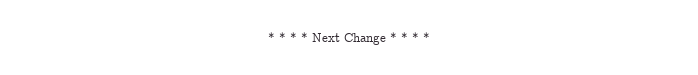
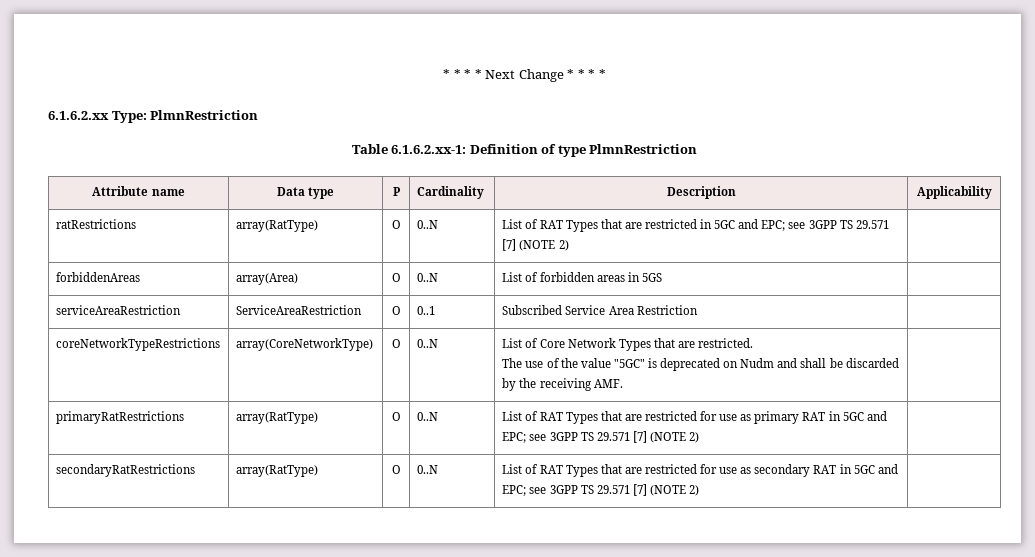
+ 6.1.6.2.xx Type: PlmnRestriction
+ Table 6.1.6.2.xx-1: Definition of type PlmnRestriction
+ Attribute name | Data type | P | Cardinality | Description | Applicability
+ ratRestrictions | array(RatType) | O | 0..N | List of RAT Types that are restricted in 5GC and EPC; see 3GPP TS 29.571 [7] (NOTE 2) |
+ forbiddenAreas | array(Area) | O | 0..N | List of forbidden areas in 5GS |
+ serviceAreaRestriction | ServiceAreaRestriction | O | 0..1 | Subscribed Service Area Restriction |
+ coreNetworkTypeRestrictions | array(CoreNetworkType) | O | 0..N | List of Core Network Types that are restricted.
+ The use of the value "5GC" is deprecated on Nudm and shall be discarded by the receiving AMF. |
+ primaryRatRestrictions | array(RatType) | O | 0..N | List of RAT Types that are restricted for use as primary RAT in 5GC and EPC; see 3GPP TS 29.571 [7] (NOTE 2) |
+ secondaryRatRestrictions | array(RatType) | O | 0..N | List of RAT Types that are restricted for use as secondary RAT in 5GC and EPC; see 3GPP TS 29.571 [7] (NOTE 2) |

